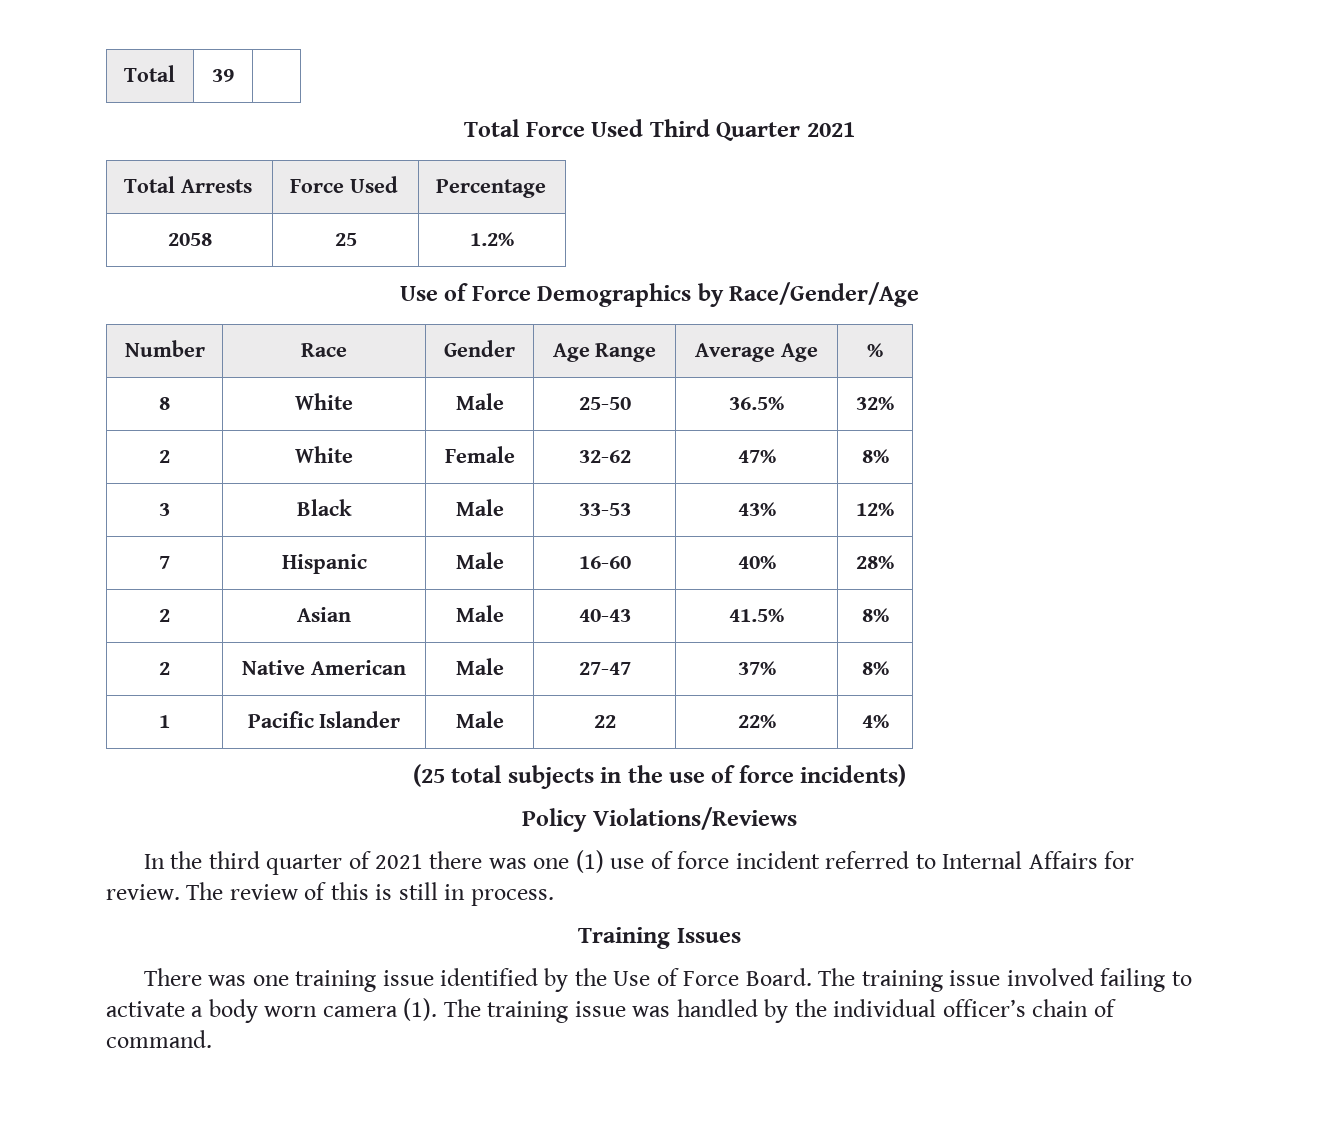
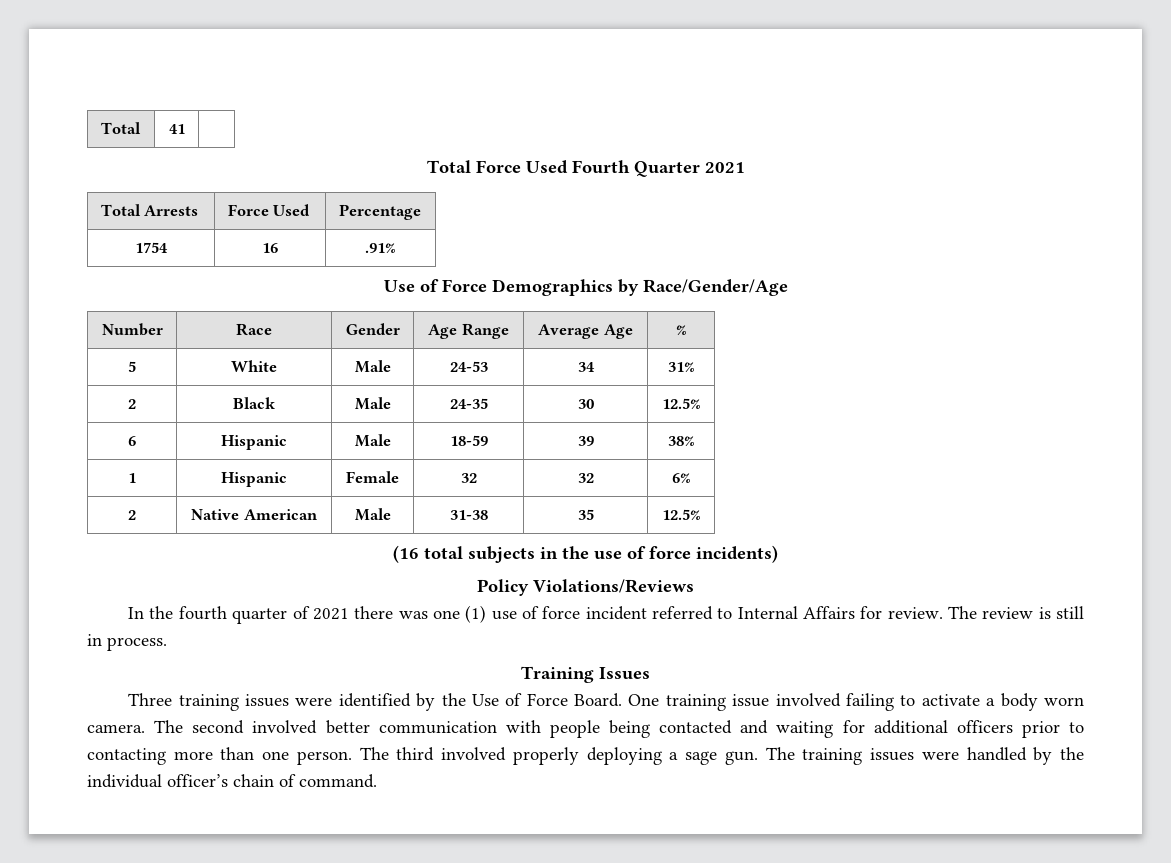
- Total | 39 |
+ Total | 41 |
- Total Force Used Third Quarter 2021
+ Total Force Used Fourth Quarter 2021
- 2058 | 25 | 1.2%
+ 1754 | 16 | .91%
- 8 | White | Male | 25-50 | 36.5% | 32%
- 2 | White | Female | 32-62 | 47% | 8%
- 3 | Black | Male | 33-53 | 43% | 12%
- 7 | Hispanic | Male | 16-60 | 40% | 28%
- 2 | Asian | Male | 40-43 | 41.5% | 8%
- 2 | Native American | Male | 27-47 | 37% | 8%
- 1 | Pacific Islander | Male | 22 | 22% | 4%
- (25 total subjects in the use of force incidents)
+ 5 | White | Male | 24-53 | 34 | 31%
+ 2 | Black | Male | 24-35 | 30 | 12.5%
+ 6 | Hispanic | Male | 18-59 | 39 | 38%
+ 1 | Hispanic | Female | 32 | 32 | 6%
+ 2 | Native American | Male | 31-38 | 35 | 12.5%
+ (16 total subjects in the use of force incidents)
- In the third quarter of 2021 there was one (1) use of force incident referred to Internal Affairs for review.
+ In the fourth quarter of 2021 there was one (1) use of force incident referred to Internal Affairs for review.
- The review of this is still in process.
+ The review is still in process.
- There was one training issue identified by the Use of Force Board.
+ Three training issues were identified by the Use of Force Board.
- The training issue involved failing to activate a body worn camera (1). The training issue was handled by the individual officer’s chain of command.
+ One training issue involved failing to activate a body worn camera. The second involved better communication with people being contacted and waiting for additional officers prior to contacting more than one person. The third involved properly deploying a sage gun. The training issues were handled by the individual officer’s chain of command.

